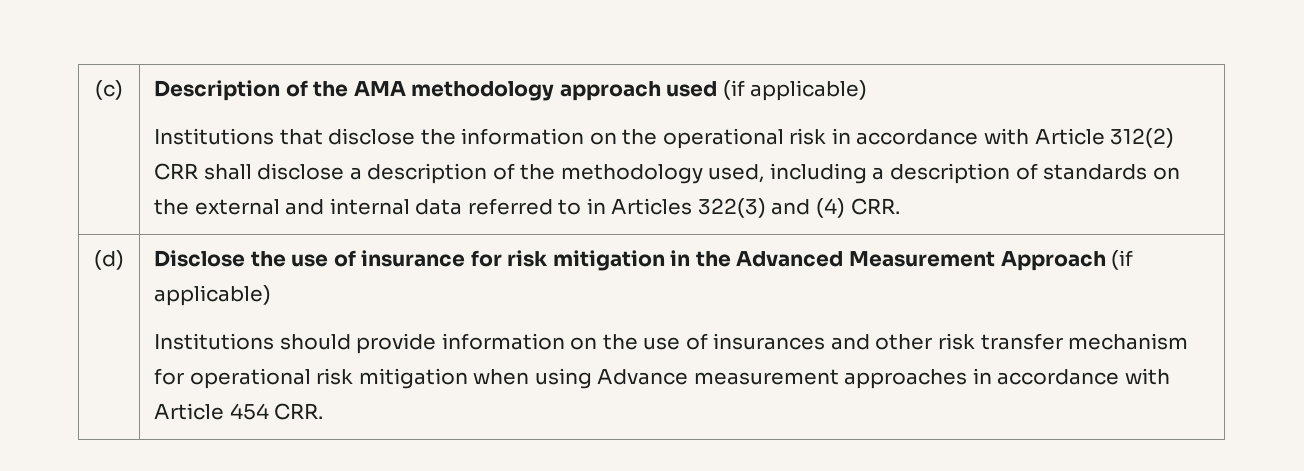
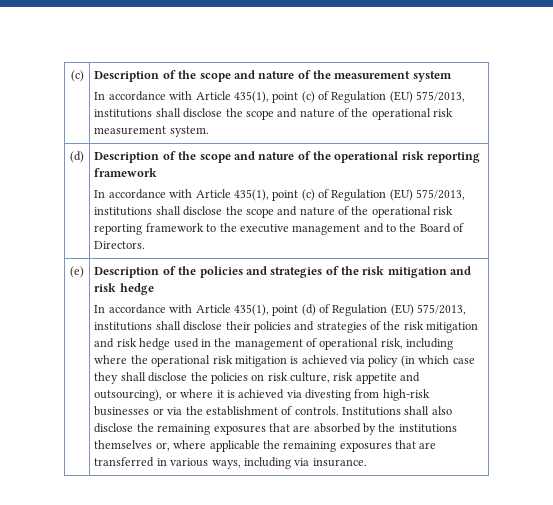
- Description of the AMA methodology approach used (if applicable)
- Institutions that disclose the information on the operational risk in accordance with Article 312(2) CRR shall disclose a description of the methodology used, including a description of standards on the external and internal data referred to in Articles 322(3) and (4) CRR.
- (d) | Disclose the use of insurance for risk mitigation in the Advanced Measurement Approach (if applicable)
- Institutions should provide information on the use of insurances and other risk transfer mechanism for operational risk mitigation when using Advance measurement approaches in accordance with Article 454 CRR.
+ Description of the scope and nature of the measurement system
+ In accordance with Article 435(1), point (c) of Regulation (EU) 575/2013, institutions shall disclose the scope and nature of the operational risk measurement system.
+ (d) | Description of the scope and nature of the operational risk reporting framework
+ In accordance with Article 435(1), point (c) of Regulation (EU) 575/2013, institutions shall disclose the scope and nature of the operational risk reporting framework to the executive management and to the Board of Directors.
+ (e) | Description of the policies and strategies of the risk mitigation and risk hedge
+ In accordance with Article 435(1), point (d) of Regulation (EU) 575/2013, institutions shall disclose their policies and strategies of the risk mitigation and risk hedge used in the management of operational risk, including where the operational risk mitigation is achieved via policy (in which case they shall disclose the policies on risk culture, risk appetite and outsourcing), or where it is achieved via divesting from high-risk businesses or via the establishment of controls. Institutions shall also disclose the remaining exposures that are absorbed by the institutions themselves or, where applicable the remaining exposures that are transferred in various ways, including via insurance.

